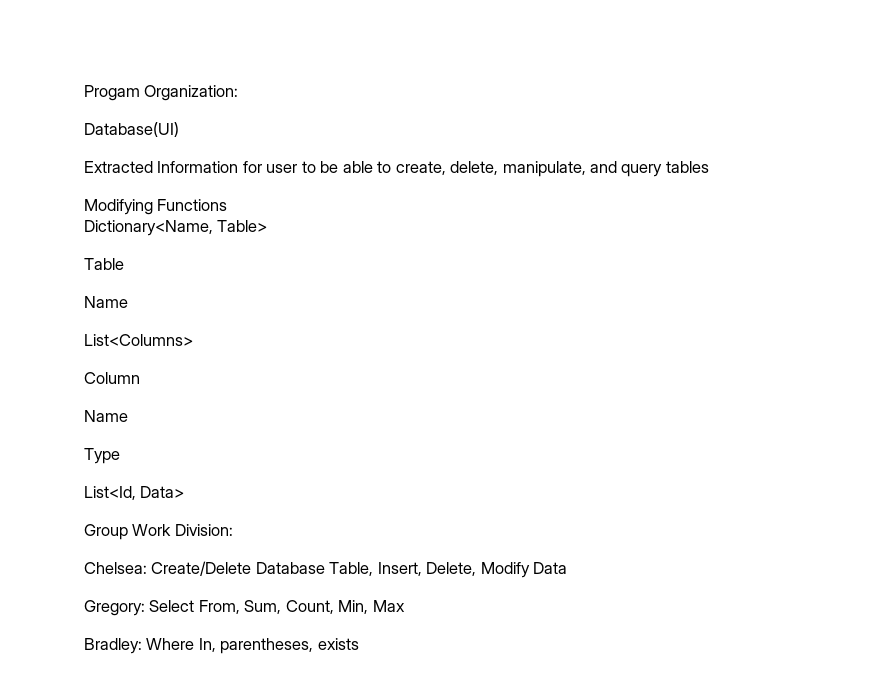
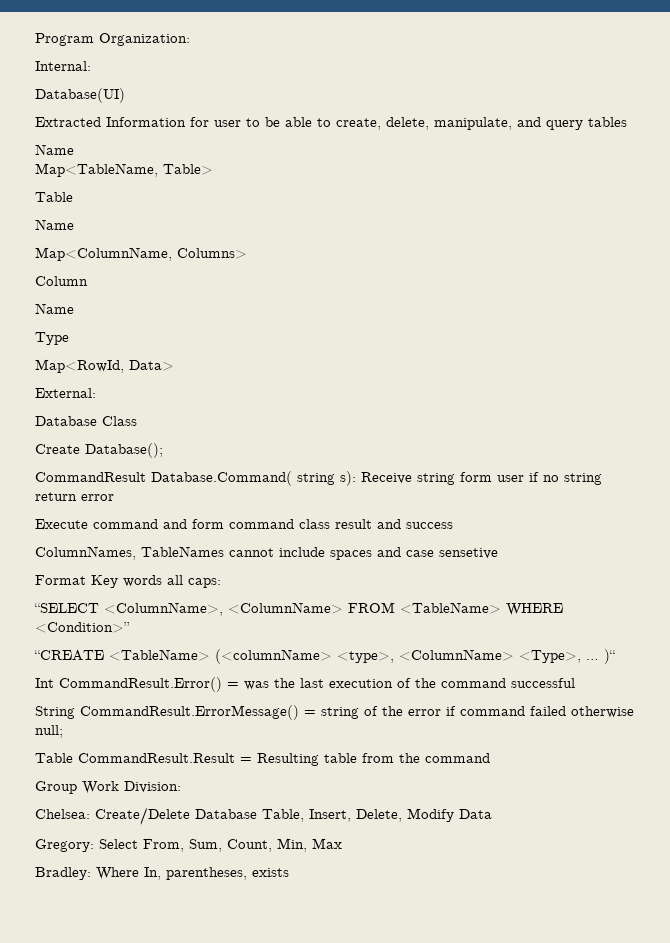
- Progam Organization:
+ Program Organization:
+ Internal:
  Extracted Information for user to be able to create, delete, manipulate, and query tables
- Modifying Functions
- Dictionary<Name, Table>
+ Name
+ Map<TableName, Table>
- List<Columns>
+ Map<ColumnName, Columns>
- List<Id, Data>
+ Map<RowId, Data>
+ External:
+ Database Class
+ Create Database();
+ CommandResult Database.Command( string s): Receive string form user if no string return error
+ Execute command and form command class result and success
+ ColumnNames, TableNames cannot include spaces and case sensetive
+ Format Key words all caps:
+ “SELECT <ColumnName>, <ColumnName> FROM <TableName> WHERE <Condition>”
+ “CREATE <TableName> (<columnName> <type>, <ColumnName> <Type>, … )“
+ Int CommandResult.Error() = was the last execution of the command successful
+ String CommandResult.ErrorMessage() = string of the error if command failed otherwise null;
+ Table CommandResult.Result = Resulting table from the command

